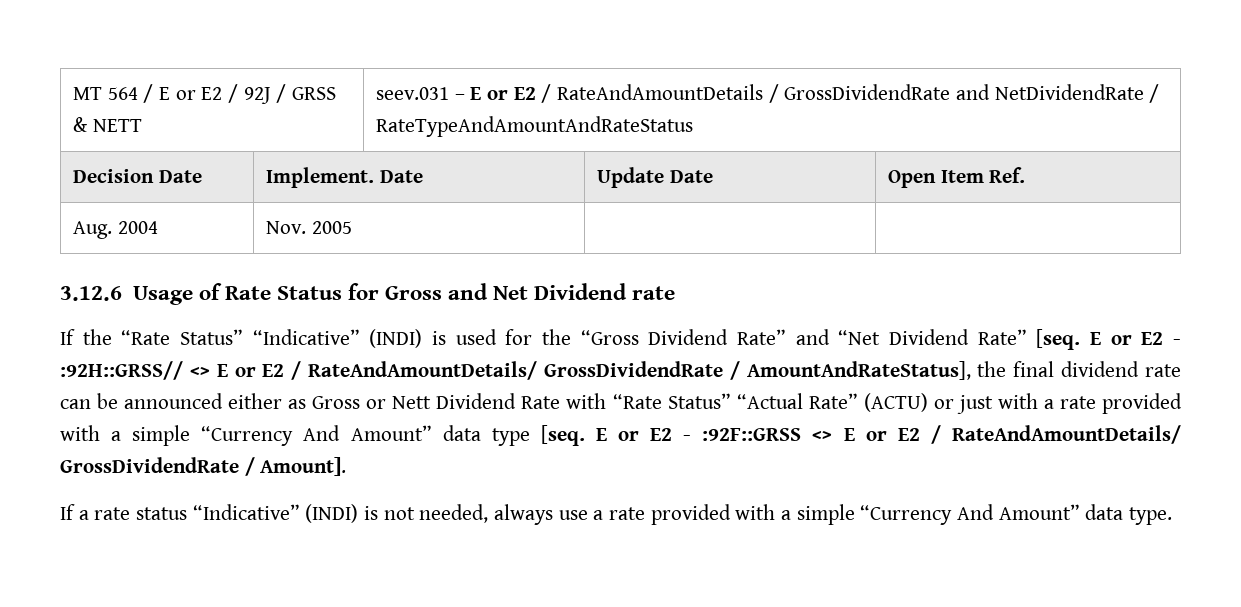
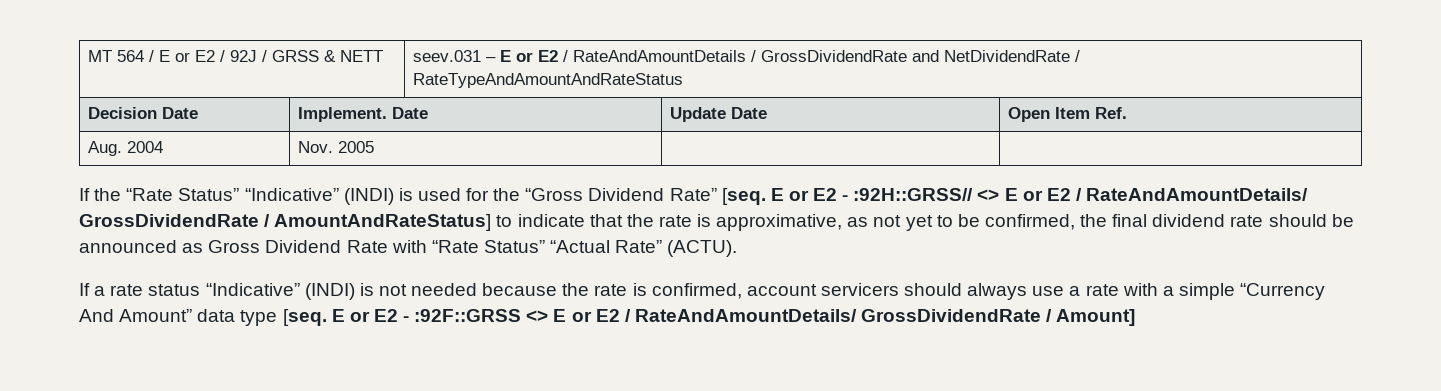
- 3.12.6 Usage of Rate Status for Gross and Net Dividend rate
- If the “Rate Status” “Indicative” (INDI) is used for the “Gross Dividend Rate” and “Net Dividend Rate” [seq.
+ If the “Rate Status” “Indicative” (INDI) is used for the “Gross Dividend Rate” [seq.
- E or E2 - :92H::GRSS// <> E or E2 / RateAndAmountDetails/ GrossDividendRate / AmountAndRateStatus], the final dividend rate can be announced either as Gross or Nett Dividend Rate with “Rate Status” “Actual Rate” (ACTU) or just with a rate provided with a simple “Currency And Amount” data type [seq.
+ E or E2 - :92H::GRSS// <> E or E2 / RateAndAmountDetails/ GrossDividendRate / AmountAndRateStatus] to indicate that the rate is approximative, as not yet to be confirmed, the final dividend rate should be announced as Gross Dividend Rate with “Rate Status” “Actual Rate” (ACTU).
+ If a rate status “Indicative” (INDI) is not needed because the rate is confirmed, account servicers should always use a rate with a simple “Currency And Amount” data type [seq.
- E or E2 - :92F::GRSS <> E or E2 / RateAndAmountDetails/ GrossDividendRate / Amount].
- If a rate status “Indicative” (INDI) is not needed, always use a rate provided with a simple “Currency And Amount” data type.
+ E or E2 - :92F::GRSS <> E or E2 / RateAndAmountDetails/ GrossDividendRate / Amount]

